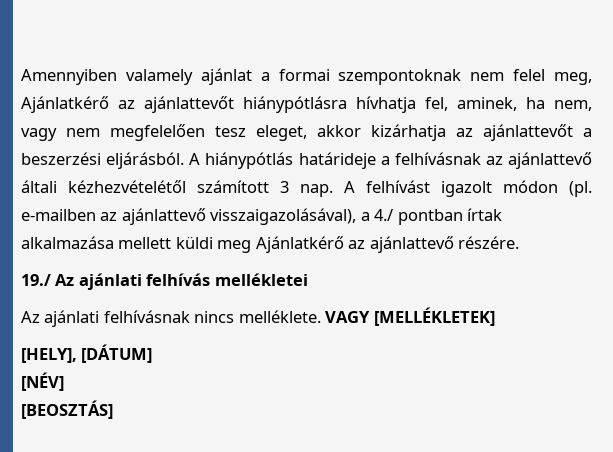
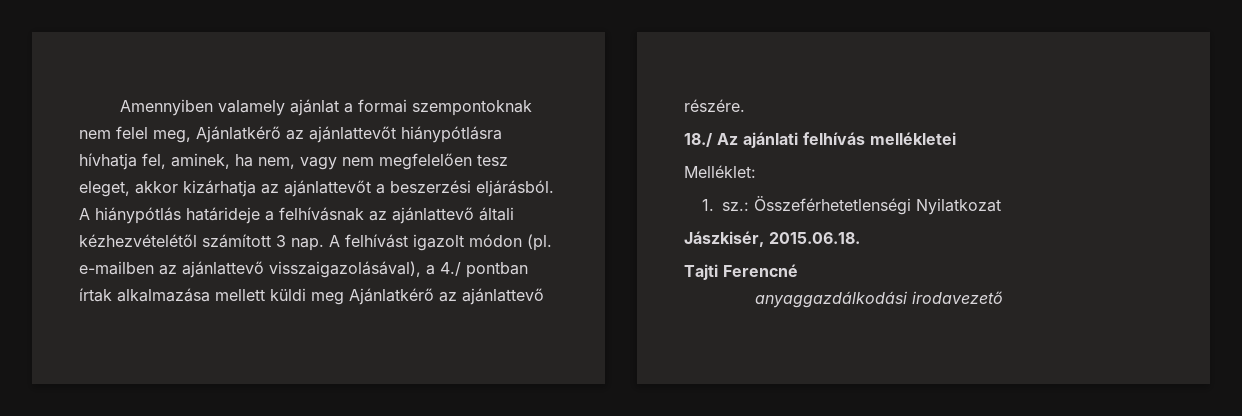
- 19./ Az ajánlati felhívás mellékletei
+ 18./ Az ajánlati felhívás mellékletei
- Az ajánlati felhívásnak nincs melléklete. VAGY [MELLÉKLETEK]
- [HELY], [DÁTUM]
- [NÉV]
- [BEOSZTÁS]
+ Melléklet:
+ 1. sz.: Összeférhetetlenségi Nyilatkozat
+ Jászkisér, 2015.06.18.
+ Tajti Ferencné
+ anyaggazdálkodási irodavezető

